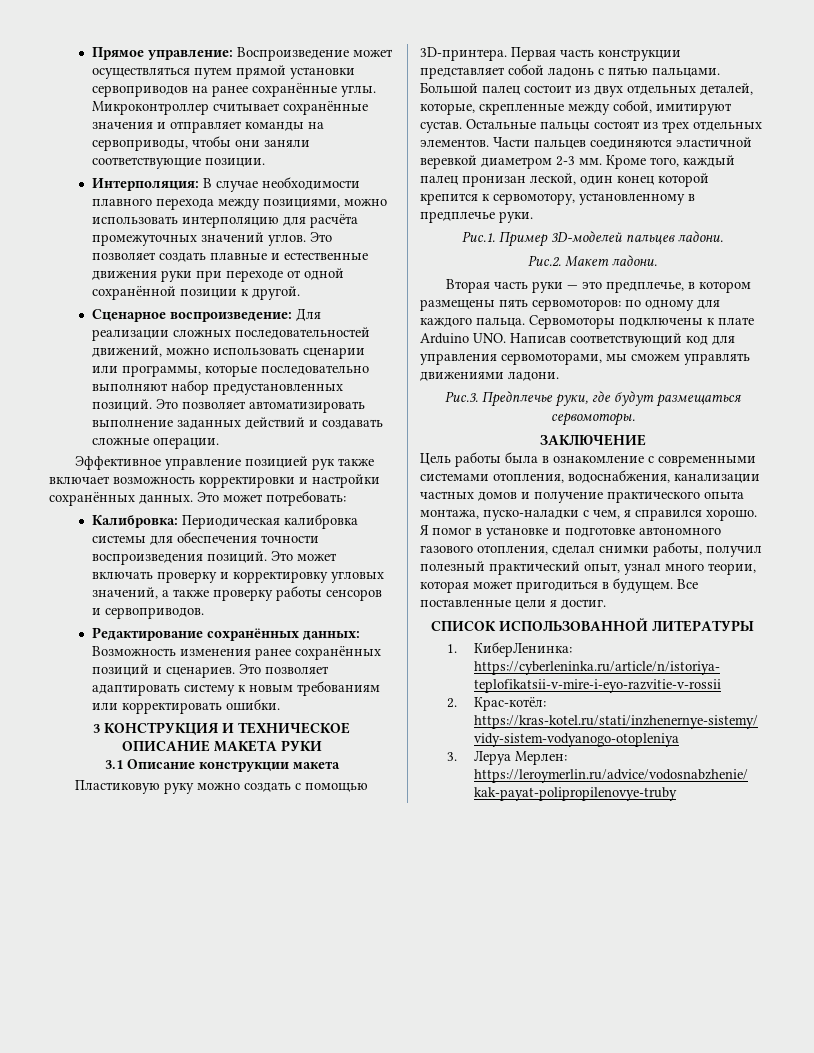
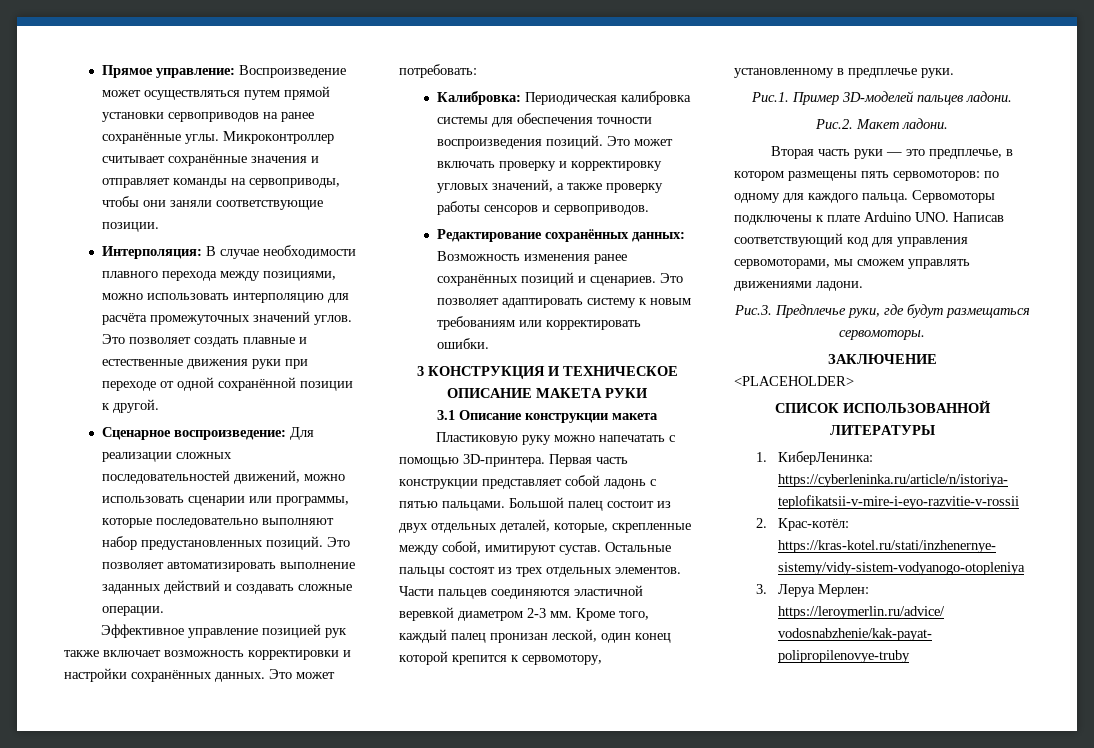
- Пластиковую руку можно создать с помощью 3D-принтера.
+ Пластиковую руку можно напечатать с помощью 3D-принтера.
- Цель работы была в ознакомление с современными системами отопления, водоснабжения, канализации частных домов и получение практического опыта монтажа, пуско-наладки с чем, я справился хорошо. Я помог в установке и подготовке автономного газового отопления, сделал снимки работы, получил полезный практический опыт, узнал много теории, которая может пригодиться в будущем. Все поставленные цели я достиг.
+ <PLACEHOLDER>

